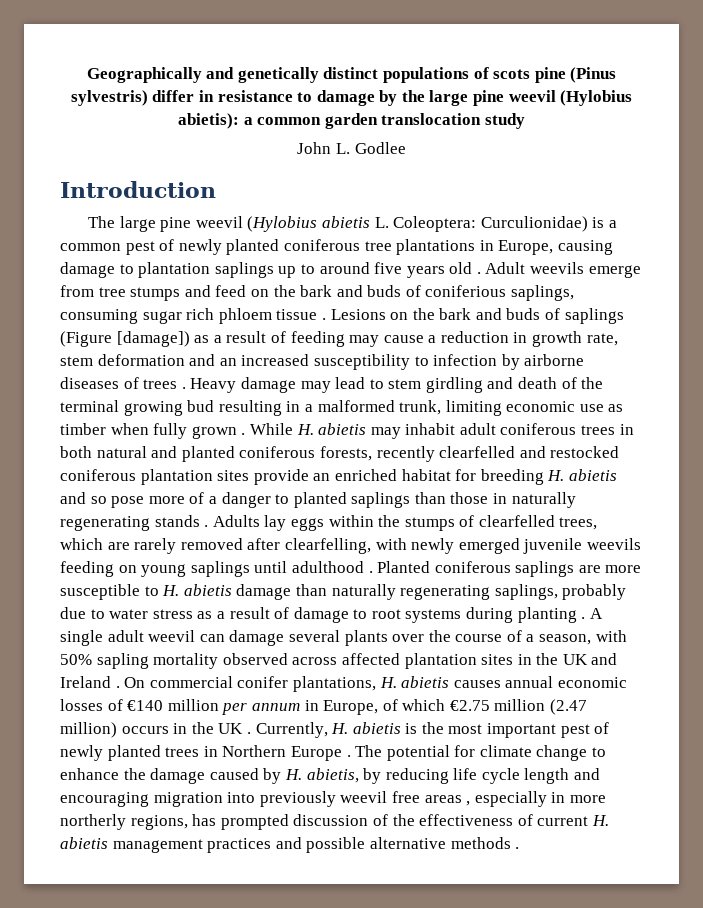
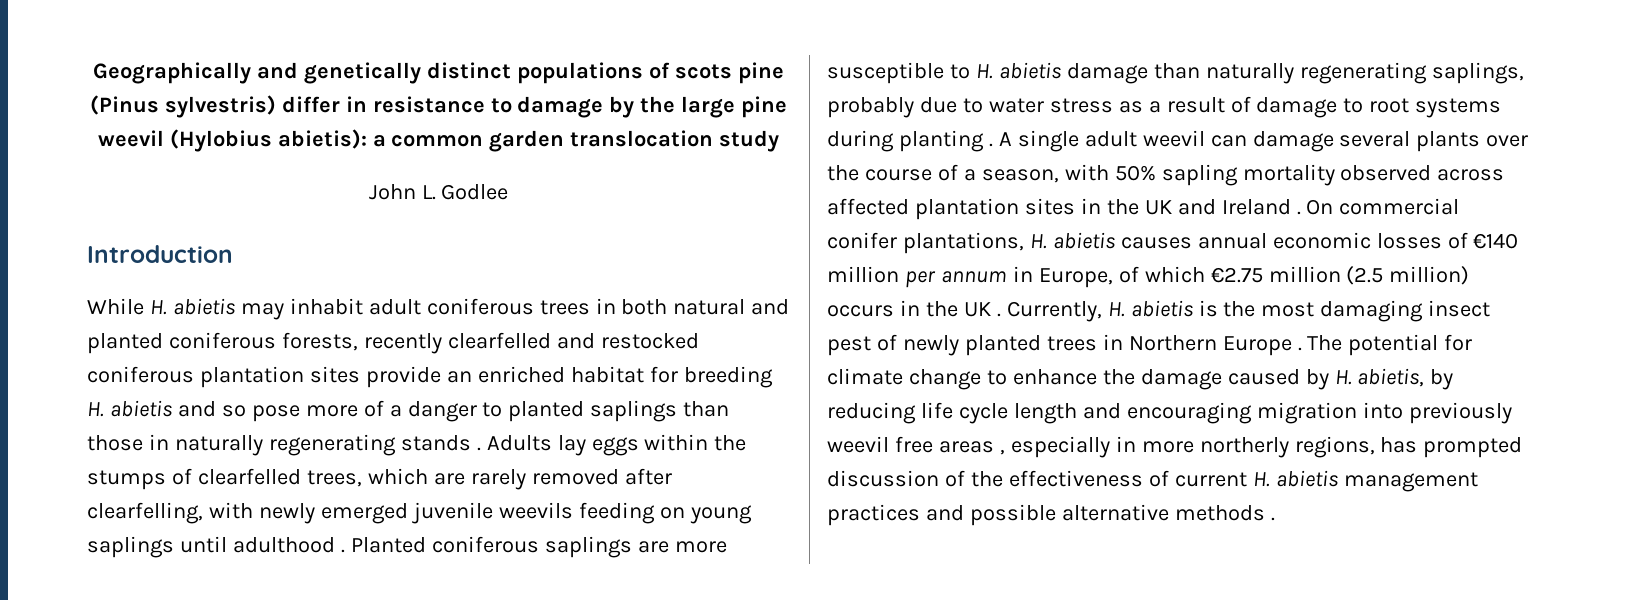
- The large pine weevil (Hylobius abietis L. Coleoptera: Curculionidae) is a common pest of newly planted coniferous tree plantations in Europe, causing damage to plantation saplings up to around five years old . Adult weevils emerge from tree stumps and feed on the bark and buds of coniferious saplings, consuming sugar rich phloem tissue . Lesions on the bark and buds of saplings (Figure [damage]) as a result of feeding may cause a reduction in growth rate, stem deformation and an increased susceptibility to infection by airborne diseases of trees . Heavy damage may lead to stem girdling and death of the terminal growing bud resulting in a malformed trunk, limiting economic use as timber when fully grown .
- On commercial conifer plantations, H. abietis causes annual economic losses of €140 million per annum in Europe, of which €2.75 million (2.47 million) occurs in the UK .
+ On commercial conifer plantations, H. abietis causes annual economic losses of €140 million per annum in Europe, of which €2.75 million (2.5 million) occurs in the UK .
- Currently, H. abietis is the most important pest of newly planted trees in Northern Europe .
+ Currently, H. abietis is the most damaging insect pest of newly planted trees in Northern Europe .

